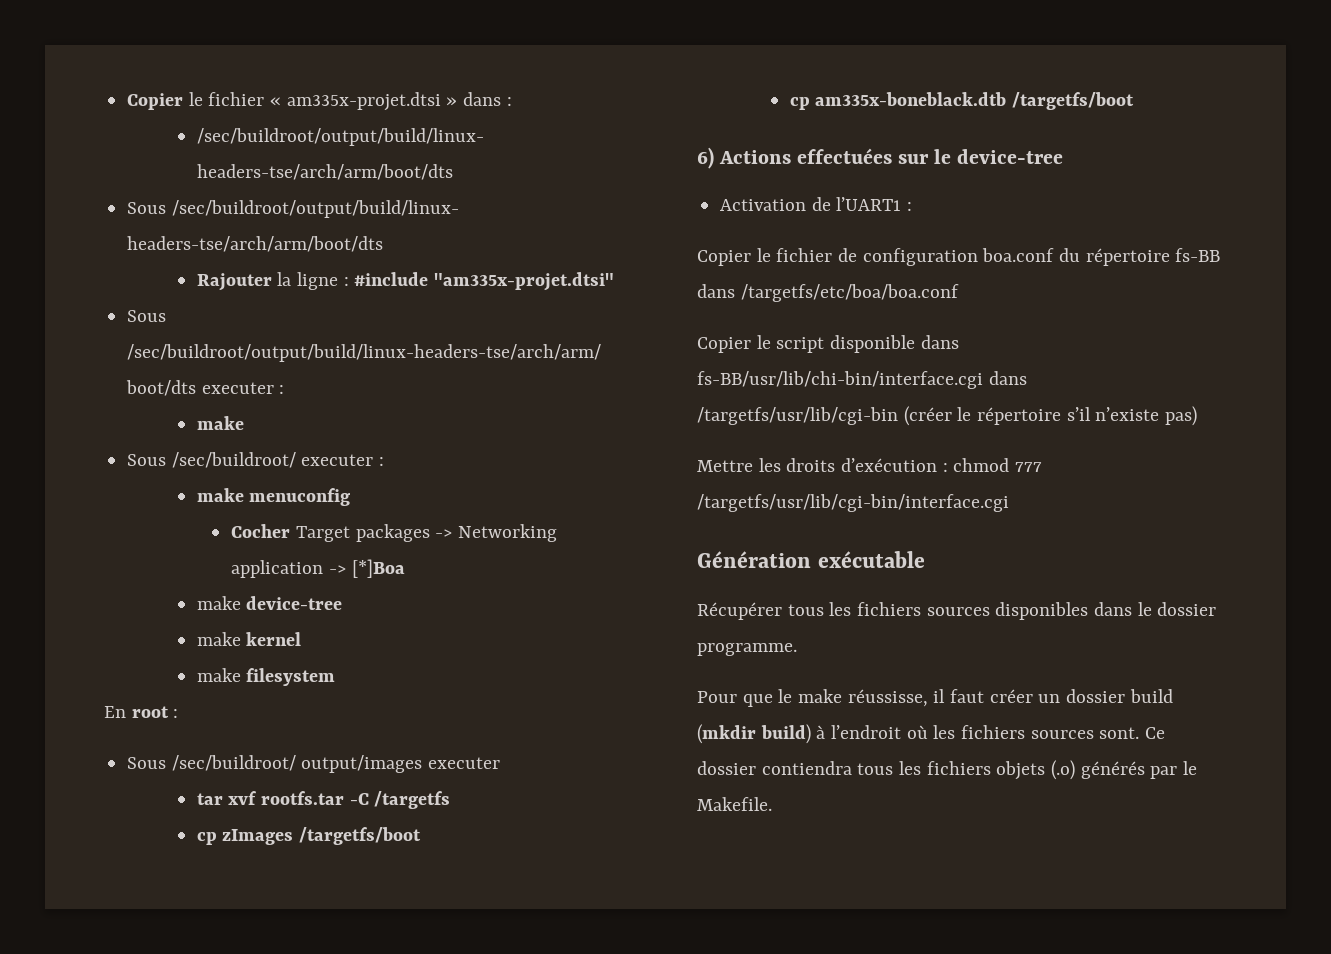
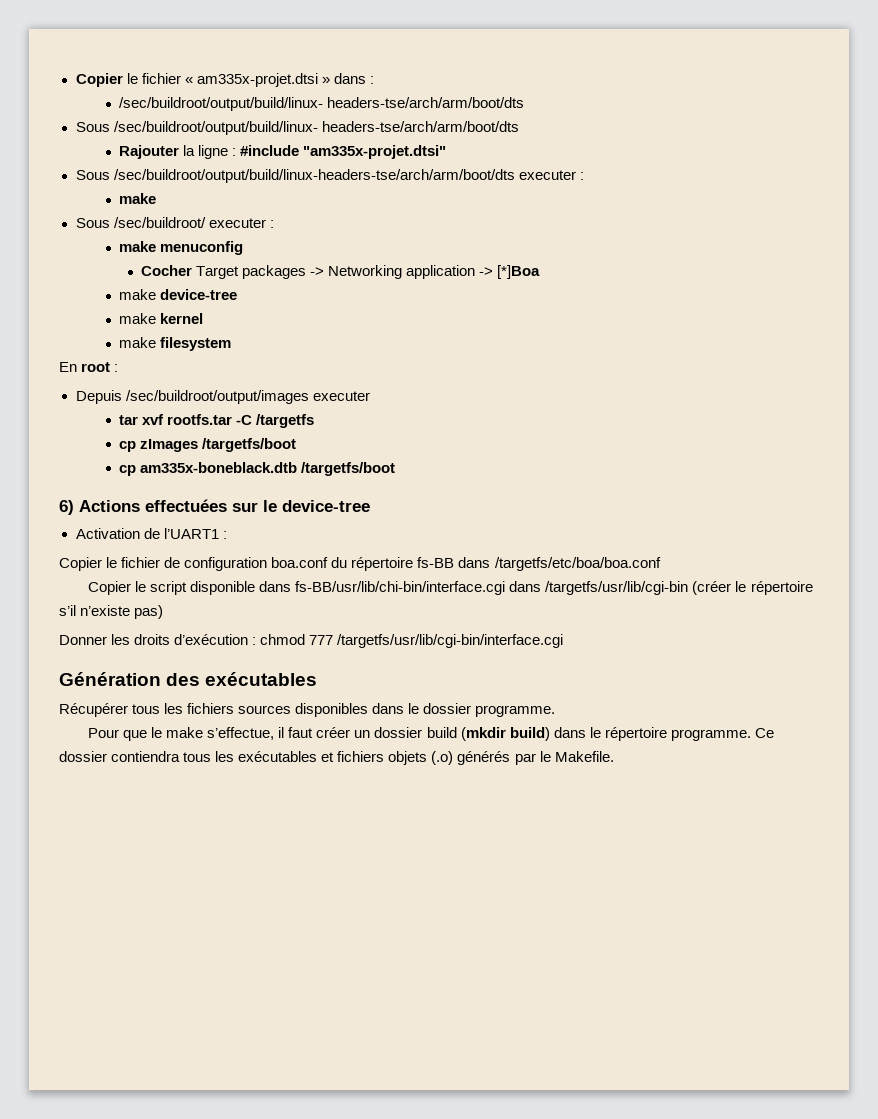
- Sous /sec/buildroot/ output/images executer
+ Depuis /sec/buildroot/output/images executer
- Mettre les droits d’exécution : chmod 777 /targetfs/usr/lib/cgi-bin/interface.cgi
+ Donner les droits d’exécution : chmod 777 /targetfs/usr/lib/cgi-bin/interface.cgi
- Génération exécutable
+ Génération des exécutables
- Pour que le make réussisse, il faut créer un dossier build (mkdir build) à l’endroit où les fichiers sources sont.
+ Pour que le make s’effectue, il faut créer un dossier build (mkdir build) dans le répertoire programme.
- Ce dossier contiendra tous les fichiers objets (.o) générés par le Makefile.
+ Ce dossier contiendra tous les exécutables et fichiers objets (.o) générés par le Makefile.

